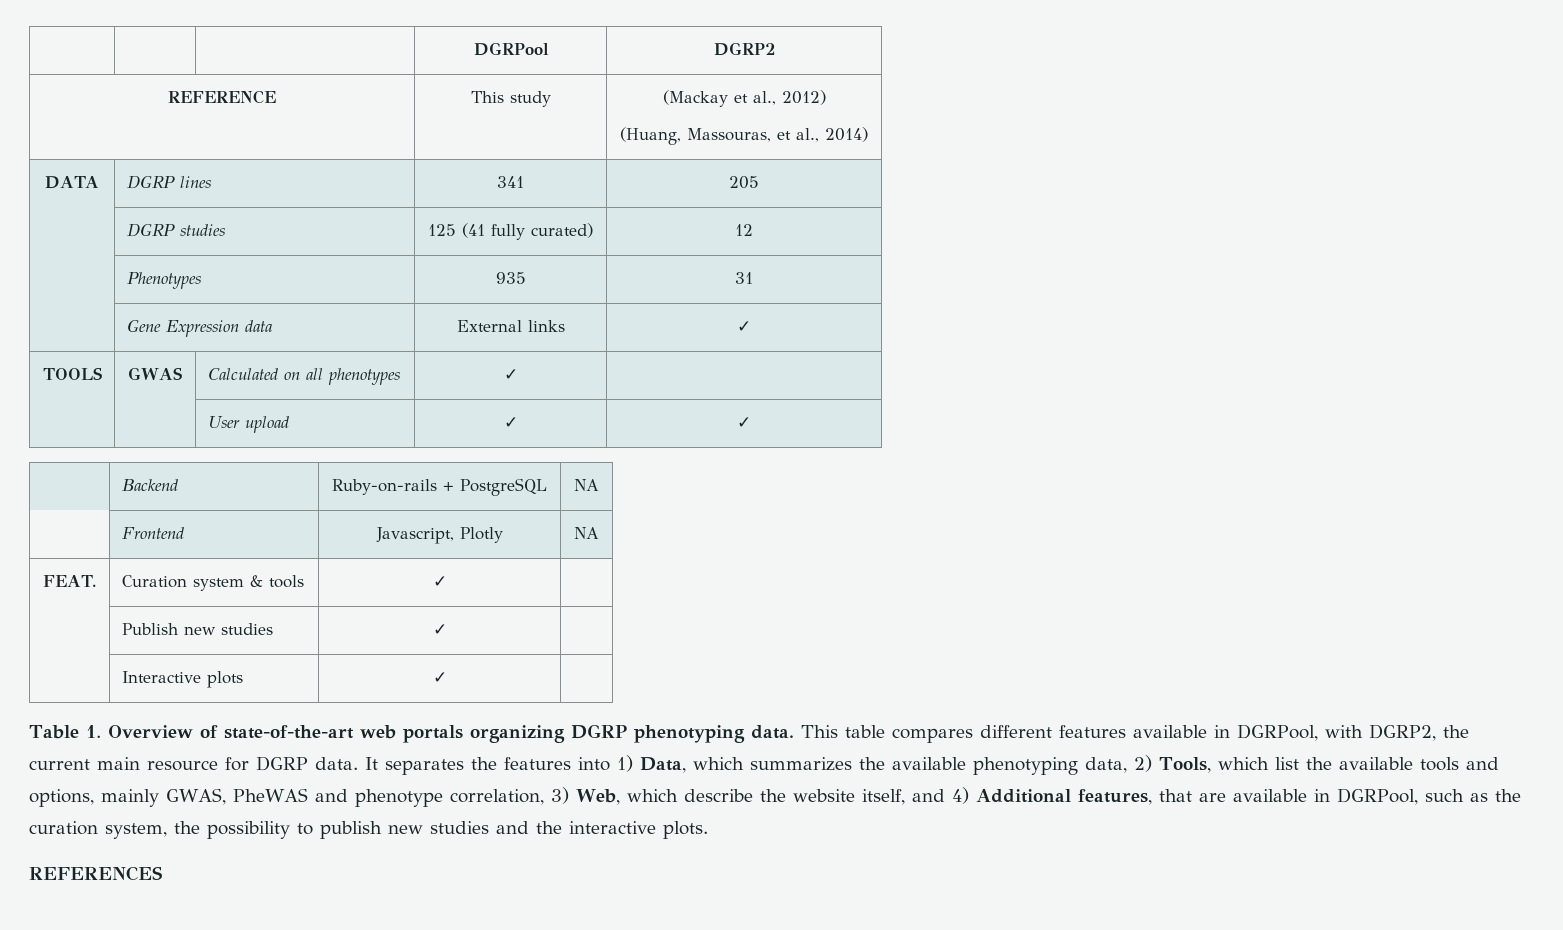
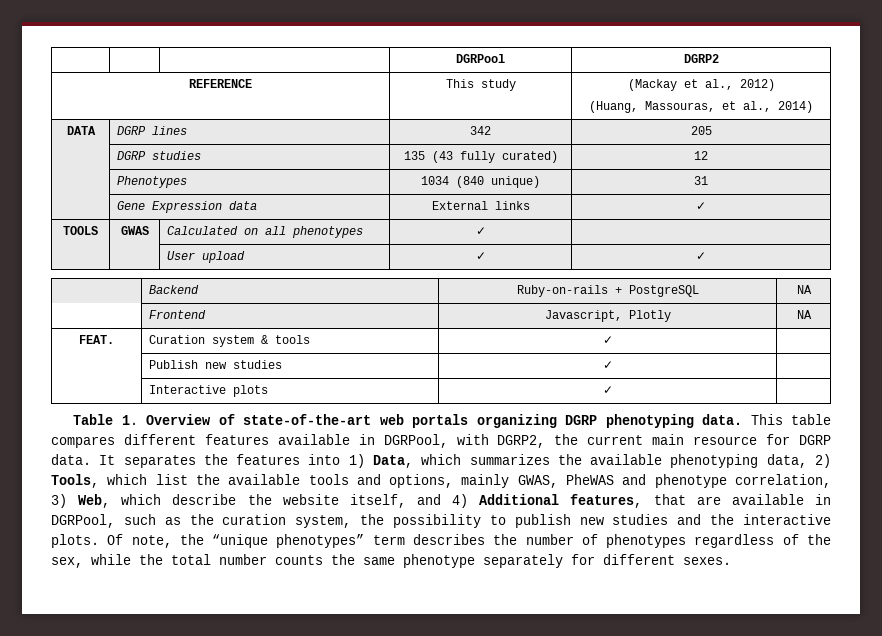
- DATA | DGRP lines | 341 | 205
+ DATA | DGRP lines | 342 | 205
- | DGRP studies | 125 (41 fully curated) | 12
+ | DGRP studies | 135 (43 fully curated) | 12
- | Phenotypes | 935 | 31
+ | Phenotypes | 1034 (840 unique) | 31
- It separates the features into 1) Data, which summarizes the available phenotyping data, 2) Tools, which list the available tools and options, mainly GWAS, PheWAS and phenotype correlation, 3) Web, which describe the website itself, and 4) Additional features, that are available in DGRPool, such as the curation system, the possibility to publish new studies and the interactive plots.
- REFERENCES
+ It separates the features into 1) Data, which summarizes the available phenotyping data, 2) Tools, which list the available tools and options, mainly GWAS, PheWAS and phenotype correlation, 3) Web, which describe the website itself, and 4) Additional features, that are available in DGRPool, such as the curation system, the possibility to publish new studies and the interactive plots. Of note, the “unique phenotypes” term describes the number of phenotypes regardless of the sex, while the total number counts the same phenotype separately for different sexes.

